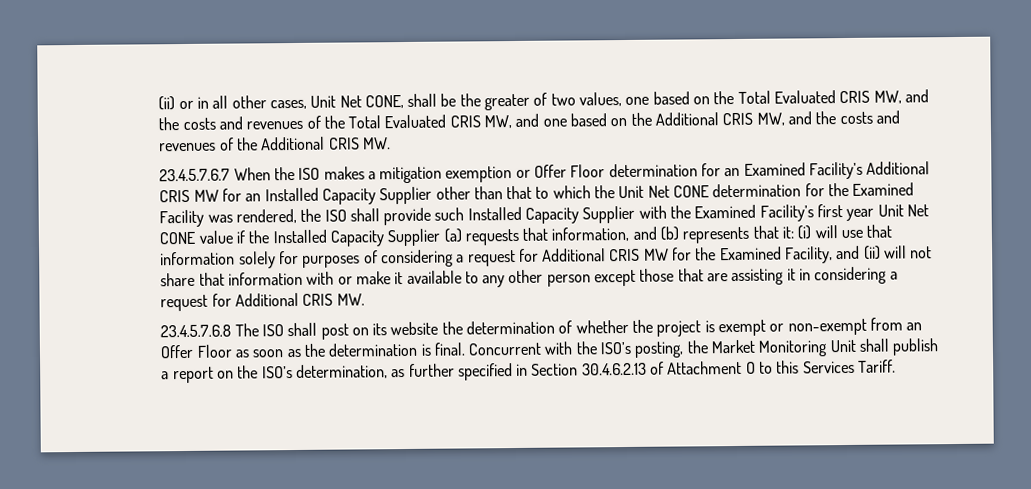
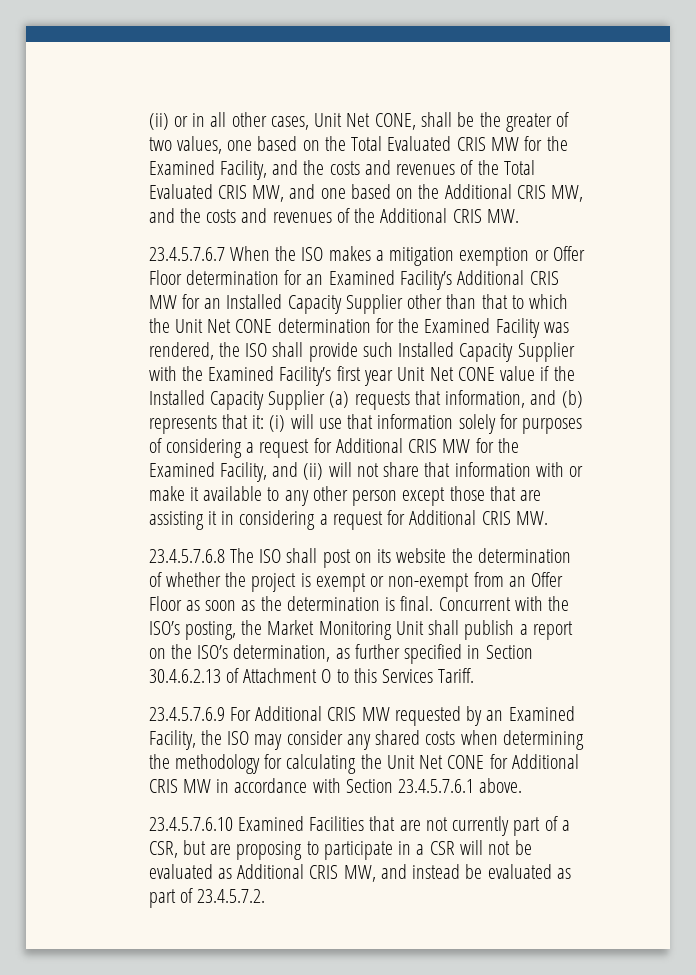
- (ii) or in all other cases, Unit Net CONE, shall be the greater of two values, one based on the Total Evaluated CRIS MW, and the costs and revenues of the Total Evaluated CRIS MW, and one based on the Additional CRIS MW, and the costs and revenues of the Additional CRIS MW.
+ (ii) or in all other cases, Unit Net CONE, shall be the greater of two values, one based on the Total Evaluated CRIS MW for the Examined Facility, and the costs and revenues of the Total Evaluated CRIS MW, and one based on the Additional CRIS MW, and the costs and revenues of the Additional CRIS MW.
+ 23.4.5.7.6.9 For Additional CRIS MW requested by an Examined Facility, the ISO may consider any shared costs when determining the methodology for calculating the Unit Net CONE for Additional CRIS MW in accordance with Section 23.4.5.7.6.1 above.
+ 23.4.5.7.6.10 Examined Facilities that are not currently part of a CSR, but are proposing to participate in a CSR will not be evaluated as Additional CRIS MW, and instead be evaluated as part of 23.4.5.7.2.

